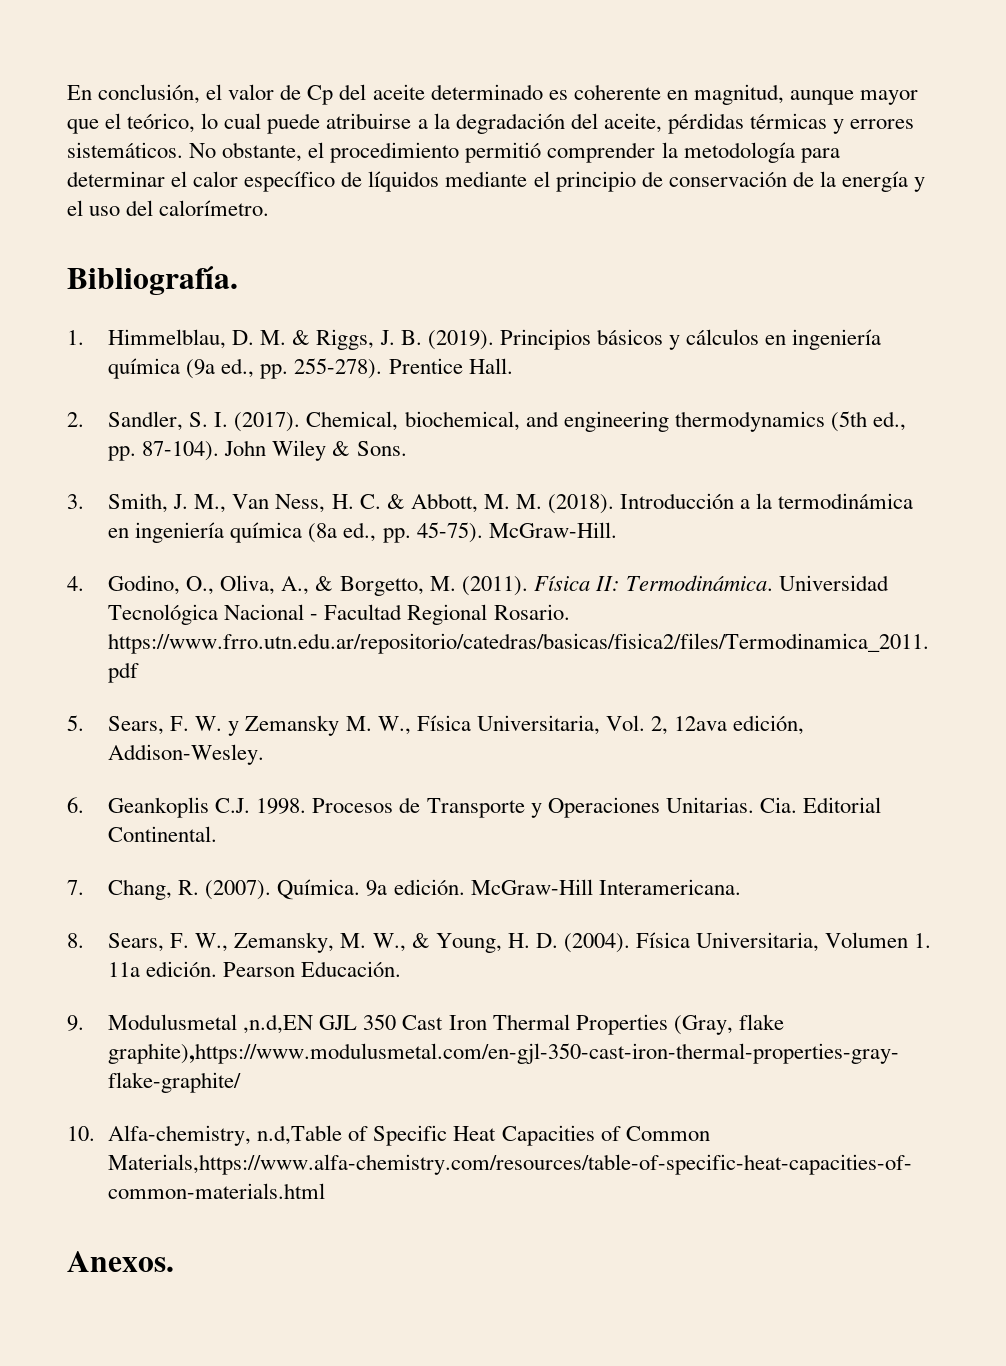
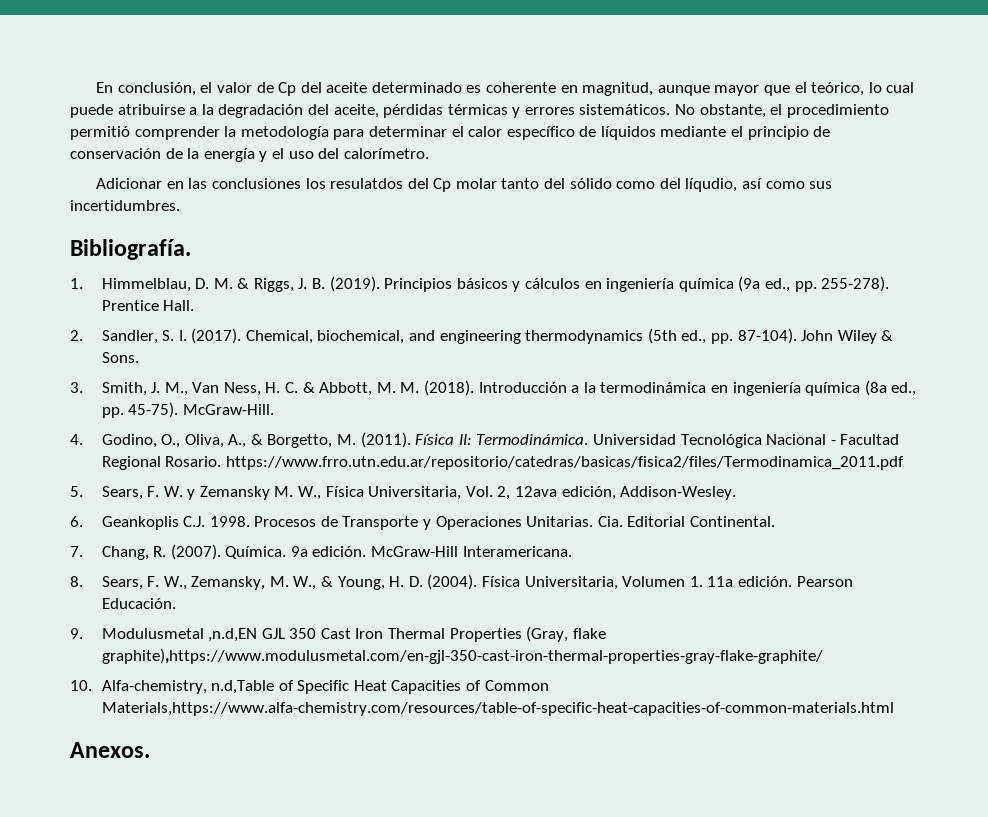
+ Adicionar en las conclusiones los resulatdos del Cp molar tanto del sólido como del líqudio, así como sus incertidumbres.

